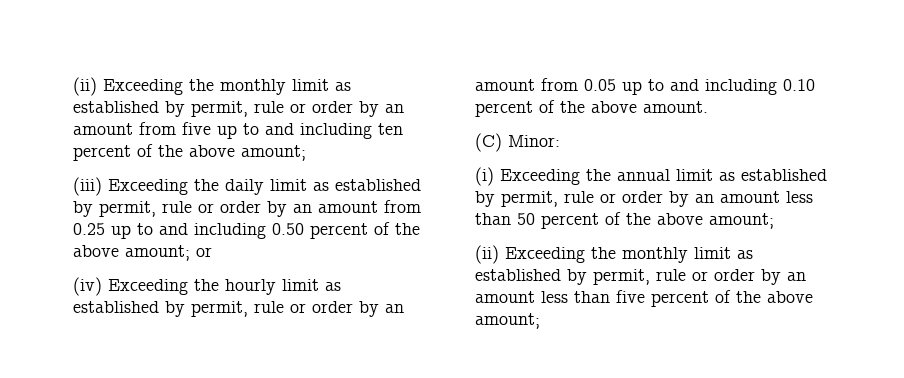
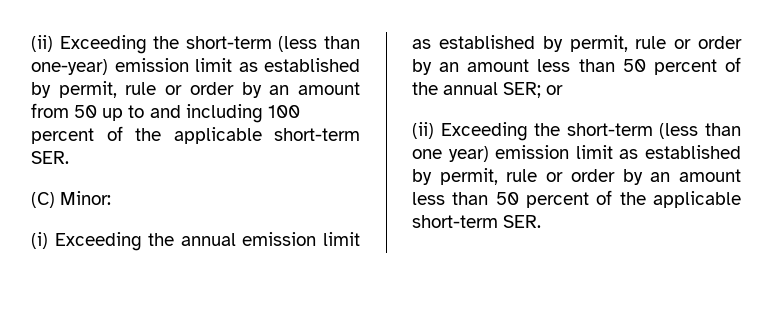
- (ii) Exceeding the monthly limit as established by permit, rule or order by an amount from five up to and including ten percent of the above amount;
- (iii) Exceeding the daily limit as established by permit, rule or order by an amount from 0.25 up to and including 0.50 percent of the above amount; or
- (iv) Exceeding the hourly limit as established by permit, rule or order by an amount from 0.05 up to and including 0.10 percent of the above amount.
+ (ii) Exceeding the short-term (less than one-year) emission limit as established by permit, rule or order by an amount from 50 up to and including 100 percent of the applicable short-term SER.
- (i) Exceeding the annual limit as established by permit, rule or order by an amount less than 50 percent of the above amount;
- (ii) Exceeding the monthly limit as established by permit, rule or order by an amount less than five percent of the above amount;
+ (i) Exceeding the annual emission limit as established by permit, rule or order by an amount less than 50 percent of the annual SER; or
+ (ii) Exceeding the short-term (less than one year) emission limit as established by permit, rule or order by an amount less than 50 percent of the applicable short-term SER.

